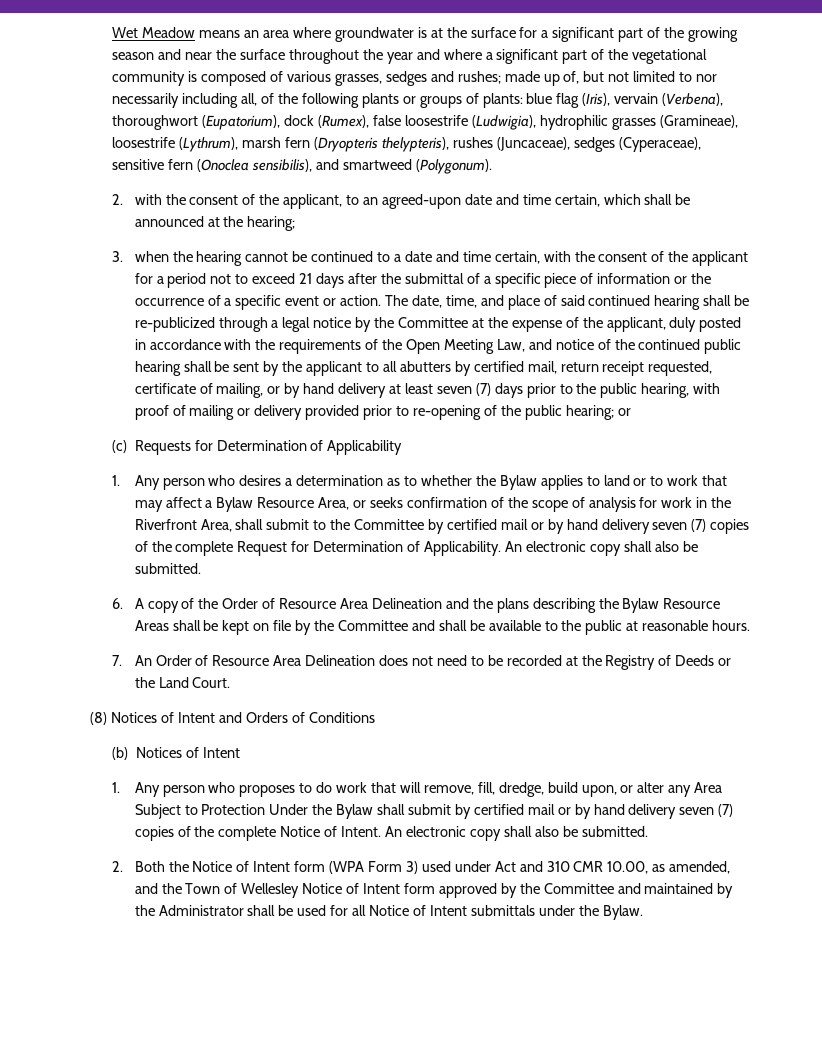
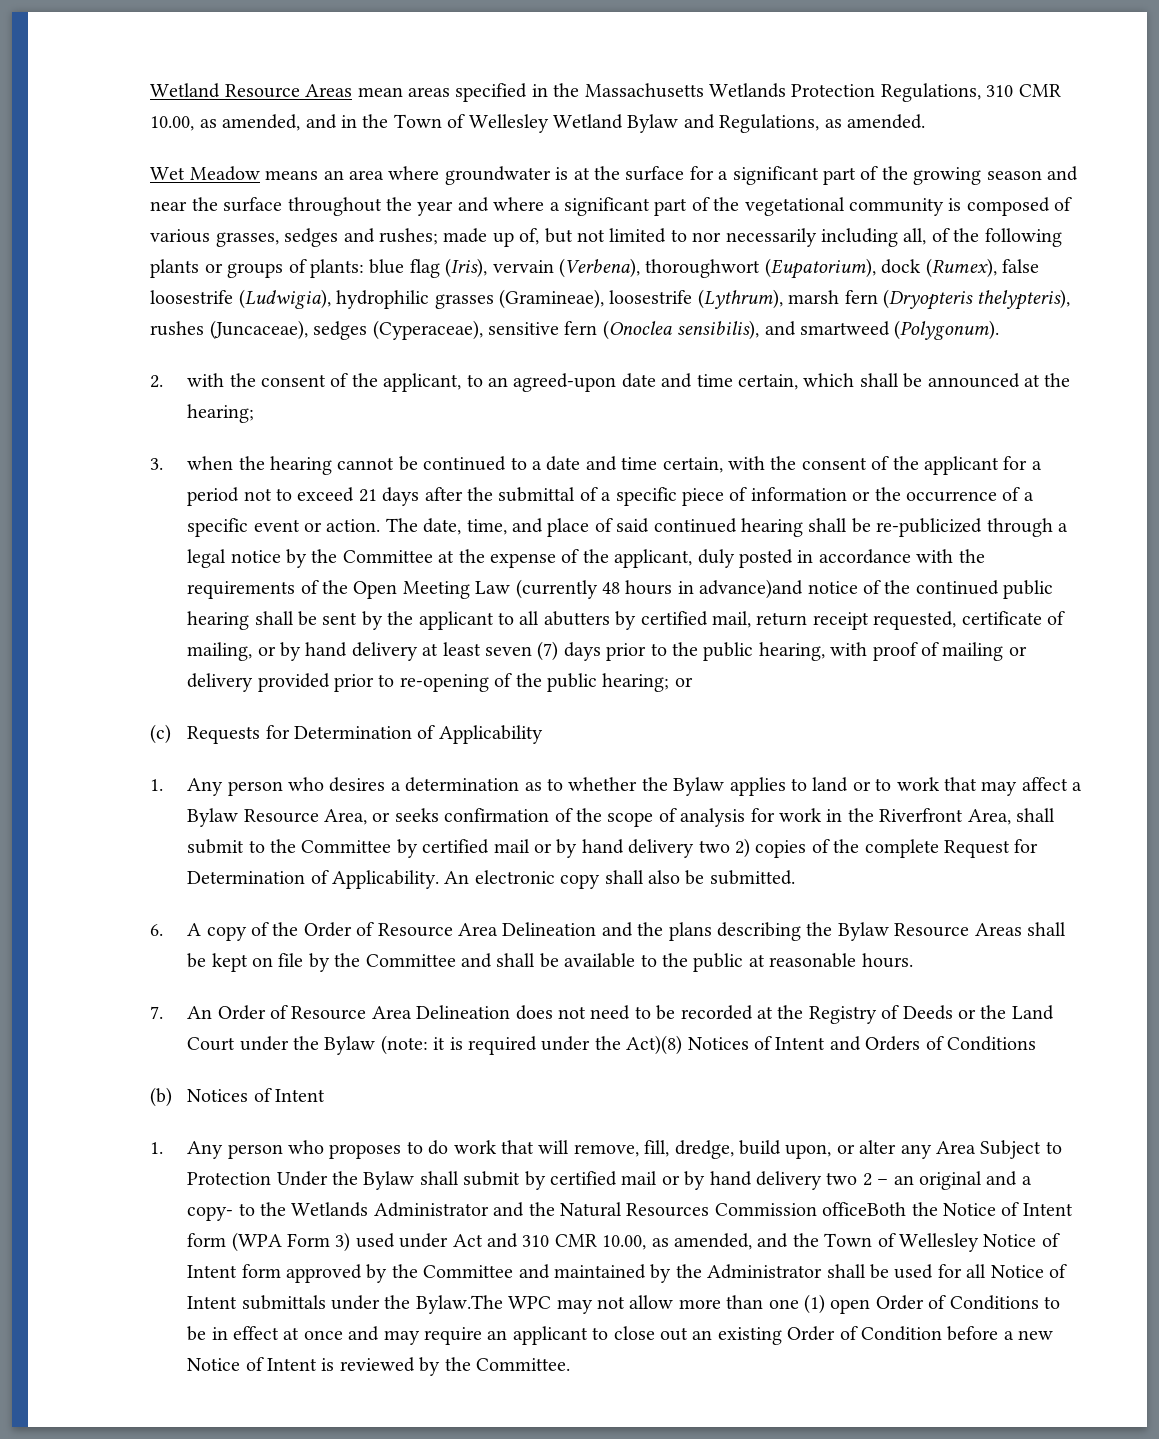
+ Wetland Resource Areas mean areas specified in the Massachusetts Wetlands Protection Regulations, 310 CMR 10.00, as amended, and in the Town of Wellesley Wetland Bylaw and Regulations, as amended.
- The date, time, and place of said continued hearing shall be re-publicized through a legal notice by the Committee at the expense of the applicant, duly posted in accordance with the requirements of the Open Meeting Law, and notice of the continued public hearing shall be sent by the applicant to all abutters by certified mail, return receipt requested, certificate of mailing, or by hand delivery at least seven (7) days prior to the public hearing, with proof of mailing or delivery provided prior to re-opening of the public hearing;
+ The date, time, and place of said continued hearing shall be re-publicized through a legal notice by the Committee at the expense of the applicant, duly posted in accordance with the requirements of the Open Meeting Law (currently 48 hours in advance)and notice of the continued public hearing shall be sent by the applicant to all abutters by certified mail, return receipt requested, certificate of mailing, or by hand delivery at least seven (7) days prior to the public hearing, with proof of mailing or delivery provided prior to re-opening of the public hearing;
- 1. Any person who desires a determination as to whether the Bylaw applies to land or to work that may affect a Bylaw Resource Area, or seeks confirmation of the scope of analysis for work in the Riverfront Area, shall submit to the Committee by certified mail or by hand delivery seven (7) copies of the complete Request for Determination of Applicability.
+ 1. Any person who desires a determination as to whether the Bylaw applies to land or to work that may affect a Bylaw Resource Area, or seeks confirmation of the scope of analysis for work in the Riverfront Area, shall submit to the Committee by certified mail or by hand delivery two 2) copies of the complete Request for Determination of Applicability.
- 7. An Order of Resource Area Delineation does not need to be recorded at the Registry of Deeds or the Land Court.
- (8) Notices of Intent and Orders of Conditions
+ 7. An Order of Resource Area Delineation does not need to be recorded at the Registry of Deeds or the Land Court under the Bylaw (note: it is required under the Act)(8) Notices of Intent and Orders of Conditions
- 1. Any person who proposes to do work that will remove, fill, dredge, build upon, or alter any Area Subject to Protection Under the Bylaw shall submit by certified mail or by hand delivery seven (7) copies of the complete Notice of Intent. An electronic copy shall also be submitted.
- 2. Both the Notice of Intent form (WPA Form 3) used under Act and 310 CMR 10.00, as amended, and the Town of Wellesley Notice of Intent form approved by the Committee and maintained by the Administrator shall be used for all Notice of Intent submittals under the Bylaw.
+ 1. Any person who proposes to do work that will remove, fill, dredge, build upon, or alter any Area Subject to Protection Under the Bylaw shall submit by certified mail or by hand delivery two 2 – an original and a copy- to the Wetlands Administrator and the Natural Resources Commission officeBoth the Notice of Intent form (WPA Form 3) used under Act and 310 CMR 10.00, as amended, and the Town of Wellesley Notice of Intent form approved by the Committee and maintained by the Administrator shall be used for all Notice of Intent submittals under the Bylaw.The WPC may not allow more than one (1) open Order of Conditions to be in effect at once and may require an applicant to close out an existing Order of Condition before a new Notice of Intent is reviewed by the Committee.

